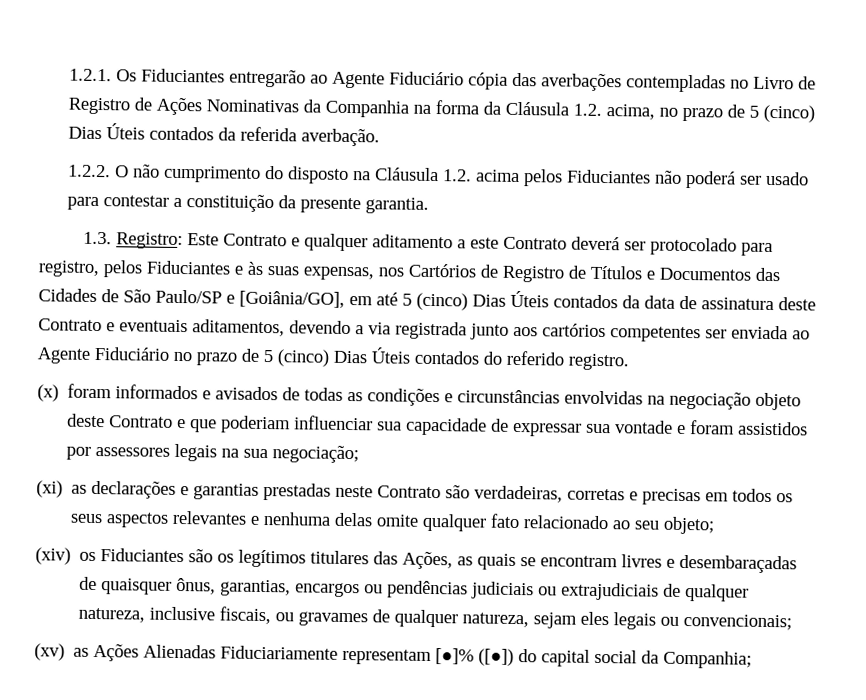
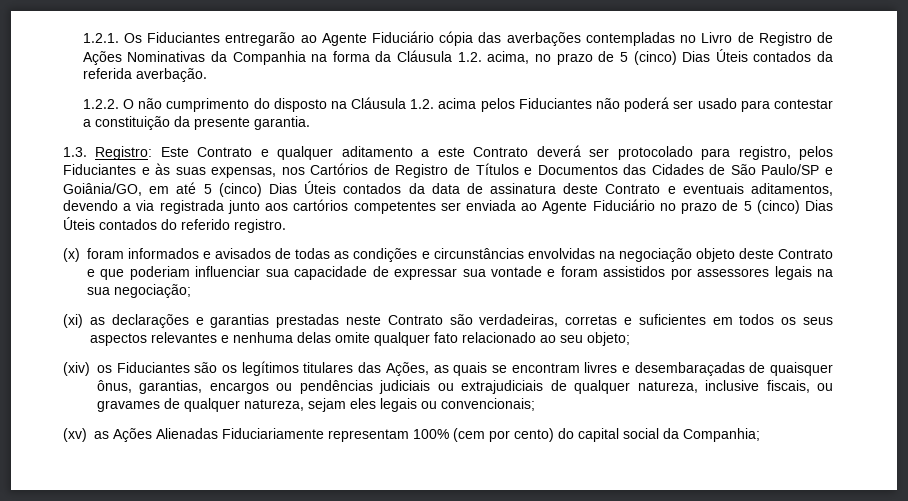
- Este Contrato e qualquer aditamento a este Contrato deverá ser protocolado para registro, pelos Fiduciantes e às suas expensas, nos Cartórios de Registro de Títulos e Documentos das Cidades de São Paulo/SP e [Goiânia/GO], em até 5 (cinco) Dias Úteis contados da data de assinatura deste Contrato e eventuais aditamentos, devendo a via registrada junto aos cartórios competentes ser enviada ao Agente Fiduciário no prazo de 5 (cinco) Dias Úteis contados do referido registro.
+ Este Contrato e qualquer aditamento a este Contrato deverá ser protocolado para registro, pelos Fiduciantes e às suas expensas, nos Cartórios de Registro de Títulos e Documentos das Cidades de São Paulo/SP e Goiânia/GO, em até 5 (cinco) Dias Úteis contados da data de assinatura deste Contrato e eventuais aditamentos, devendo a via registrada junto aos cartórios competentes ser enviada ao Agente Fiduciário no prazo de 5 (cinco) Dias Úteis contados do referido registro.
- (xi) as declarações e garantias prestadas neste Contrato são verdadeiras, corretas e precisas em todos os seus aspectos relevantes e nenhuma delas omite qualquer fato relacionado ao seu objeto;
+ (xi) as declarações e garantias prestadas neste Contrato são verdadeiras, corretas e suficientes em todos os seus aspectos relevantes e nenhuma delas omite qualquer fato relacionado ao seu objeto;
- (xv) as Ações Alienadas Fiduciariamente representam [●]% ([●]) do capital social da Companhia;
+ (xv) as Ações Alienadas Fiduciariamente representam 100% (cem por cento) do capital social da Companhia;

